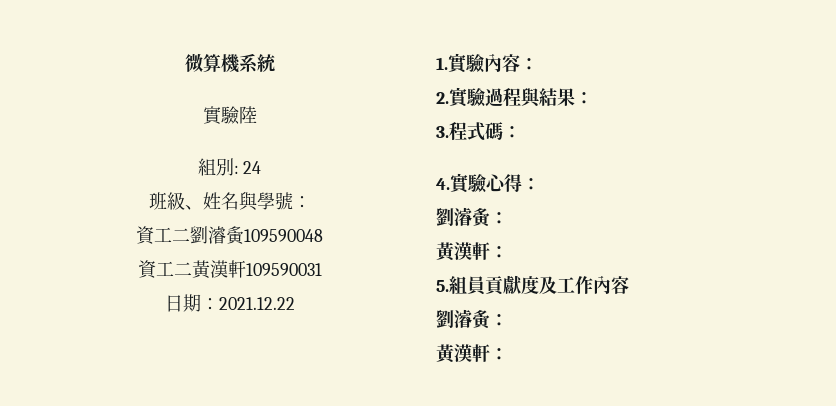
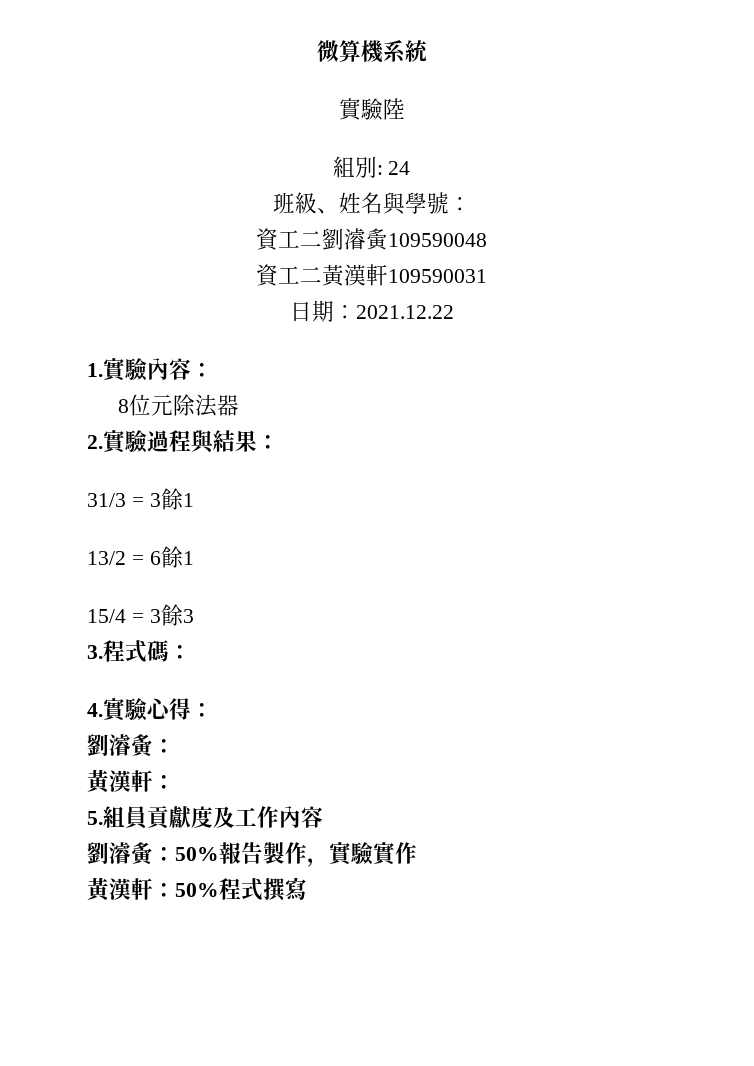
+ 8位元除法器
+ 31/3 = 3餘1
+ 13/2 = 6餘1
+ 15/4 = 3餘3
  5.組員貢獻度及工作內容
- 劉濬夤：
- 黃漢軒：
+ 劉濬夤：50%報告製作，實驗實作
+ 黃漢軒：50%程式撰寫

